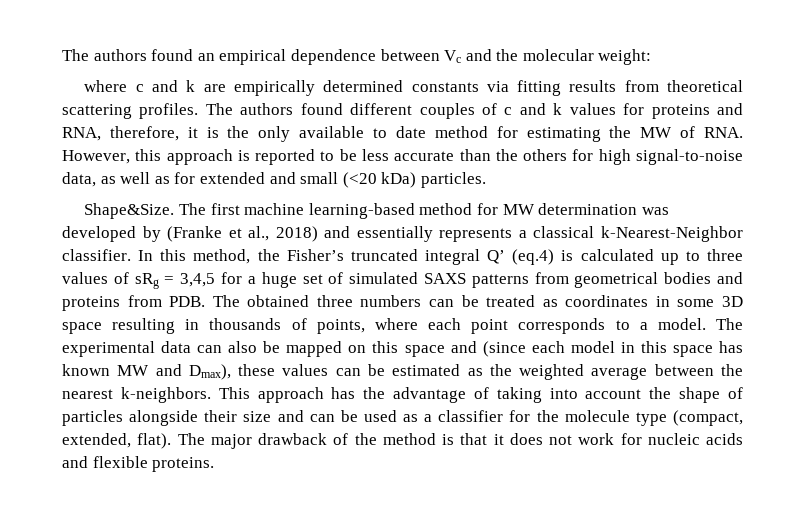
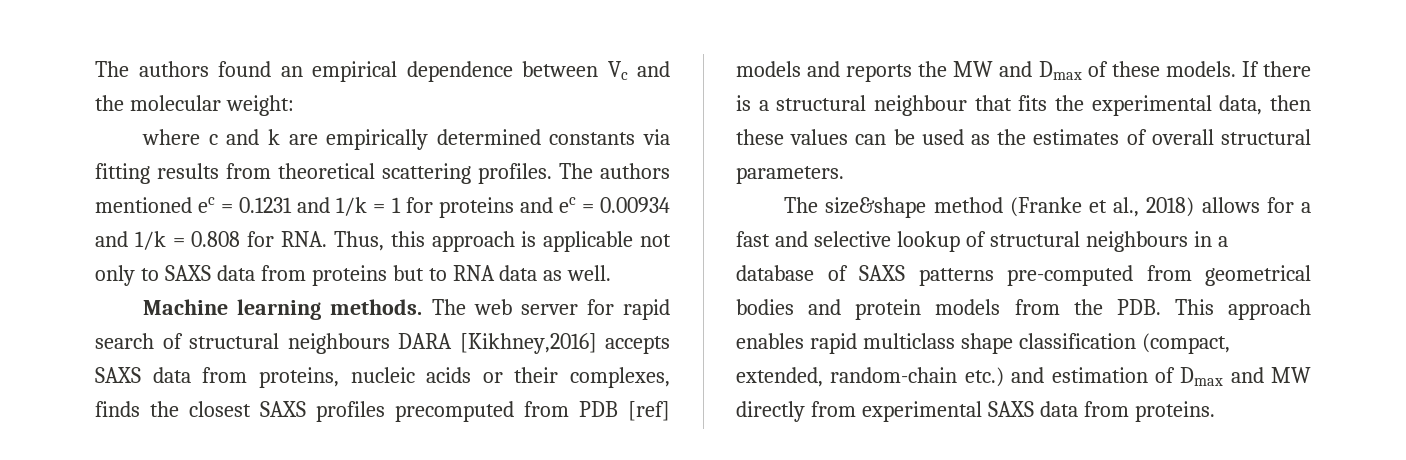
- The authors found different couples of c and k values for proteins and RNA, therefore, it is the only available to date method for estimating the MW of RNA. However, this approach is reported to be less accurate than the others for high signal-to-noise data, as well as for extended and small (<20 kDa) particles.
- Shape&Size. The first machine learning-based method for MW determination was developed by (Franke et al., 2018) and essentially represents a classical k-Nearest-Neighbor classifier. In this method, the Fisher’s truncated integral Q’ (eq.4) is calculated up to three values of sRg = 3,4,5 for a huge set of simulated SAXS patterns from geometrical bodies and proteins from PDB. The obtained three numbers can be treated as coordinates in some 3D space resulting in thousands of points, where each point corresponds to a model. The experimental data can also be mapped on this space and (since each model in this space has known MW and Dmax), these values can be estimated as the weighted average between the nearest k-neighbors. This approach has the advantage of taking into account the shape of particles alongside their size and can be used as a classifier for the molecule type (compact, extended, flat). The major drawback of the method is that it does not work for nucleic acids and flexible proteins.
+ The authors mentioned ec = 0.1231 and 1/k = 1 for proteins and ec = 0.00934 and 1/k = 0.808 for RNA. Thus, this approach is applicable not only to SAXS data from proteins but to RNA data as well.
+ Machine learning methods. The web server for rapid search of structural neighbours DARA [Kikhney,2016] accepts SAXS data from proteins, nucleic acids or their complexes, finds the closest SAXS profiles precomputed from PDB [ref] models and reports the MW and Dmax of these models. If there is a structural neighbour that fits the experimental data, then these values can be used as the estimates of overall structural parameters.
+ The size&shape method (Franke et al., 2018) allows for a fast and selective lookup of structural neighbours in a database of SAXS patterns pre-computed from geometrical bodies and protein models from the PDB. This approach enables rapid multiclass shape classification (compact, extended, random-chain etc.) and estimation of Dmax and MW directly from experimental SAXS data from proteins.

